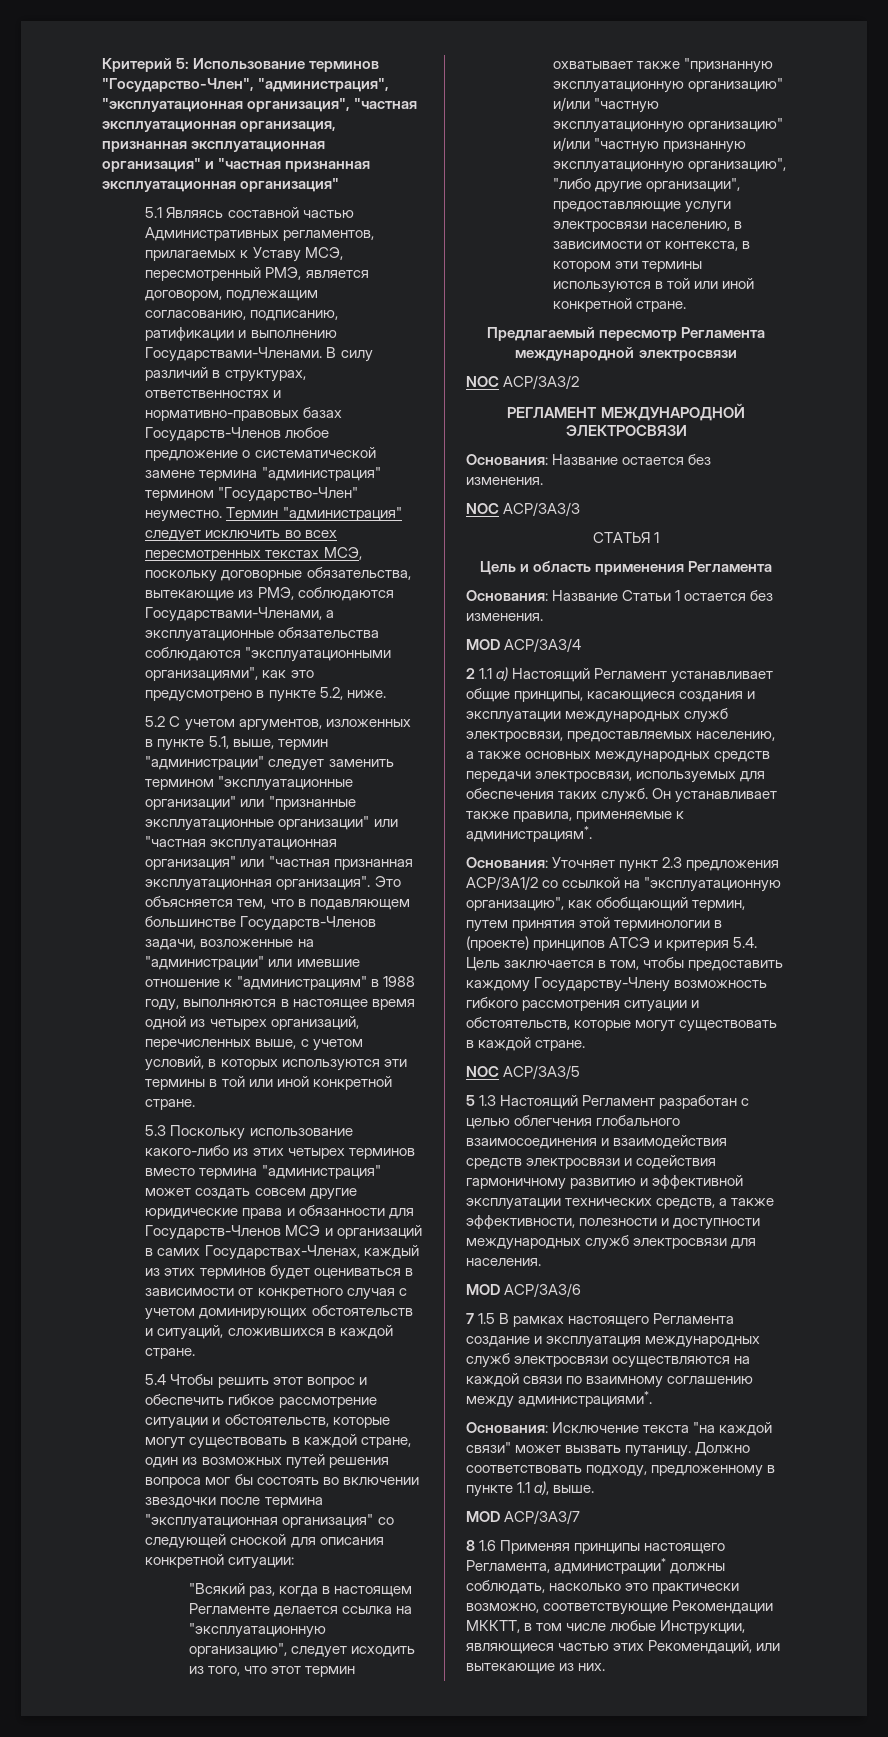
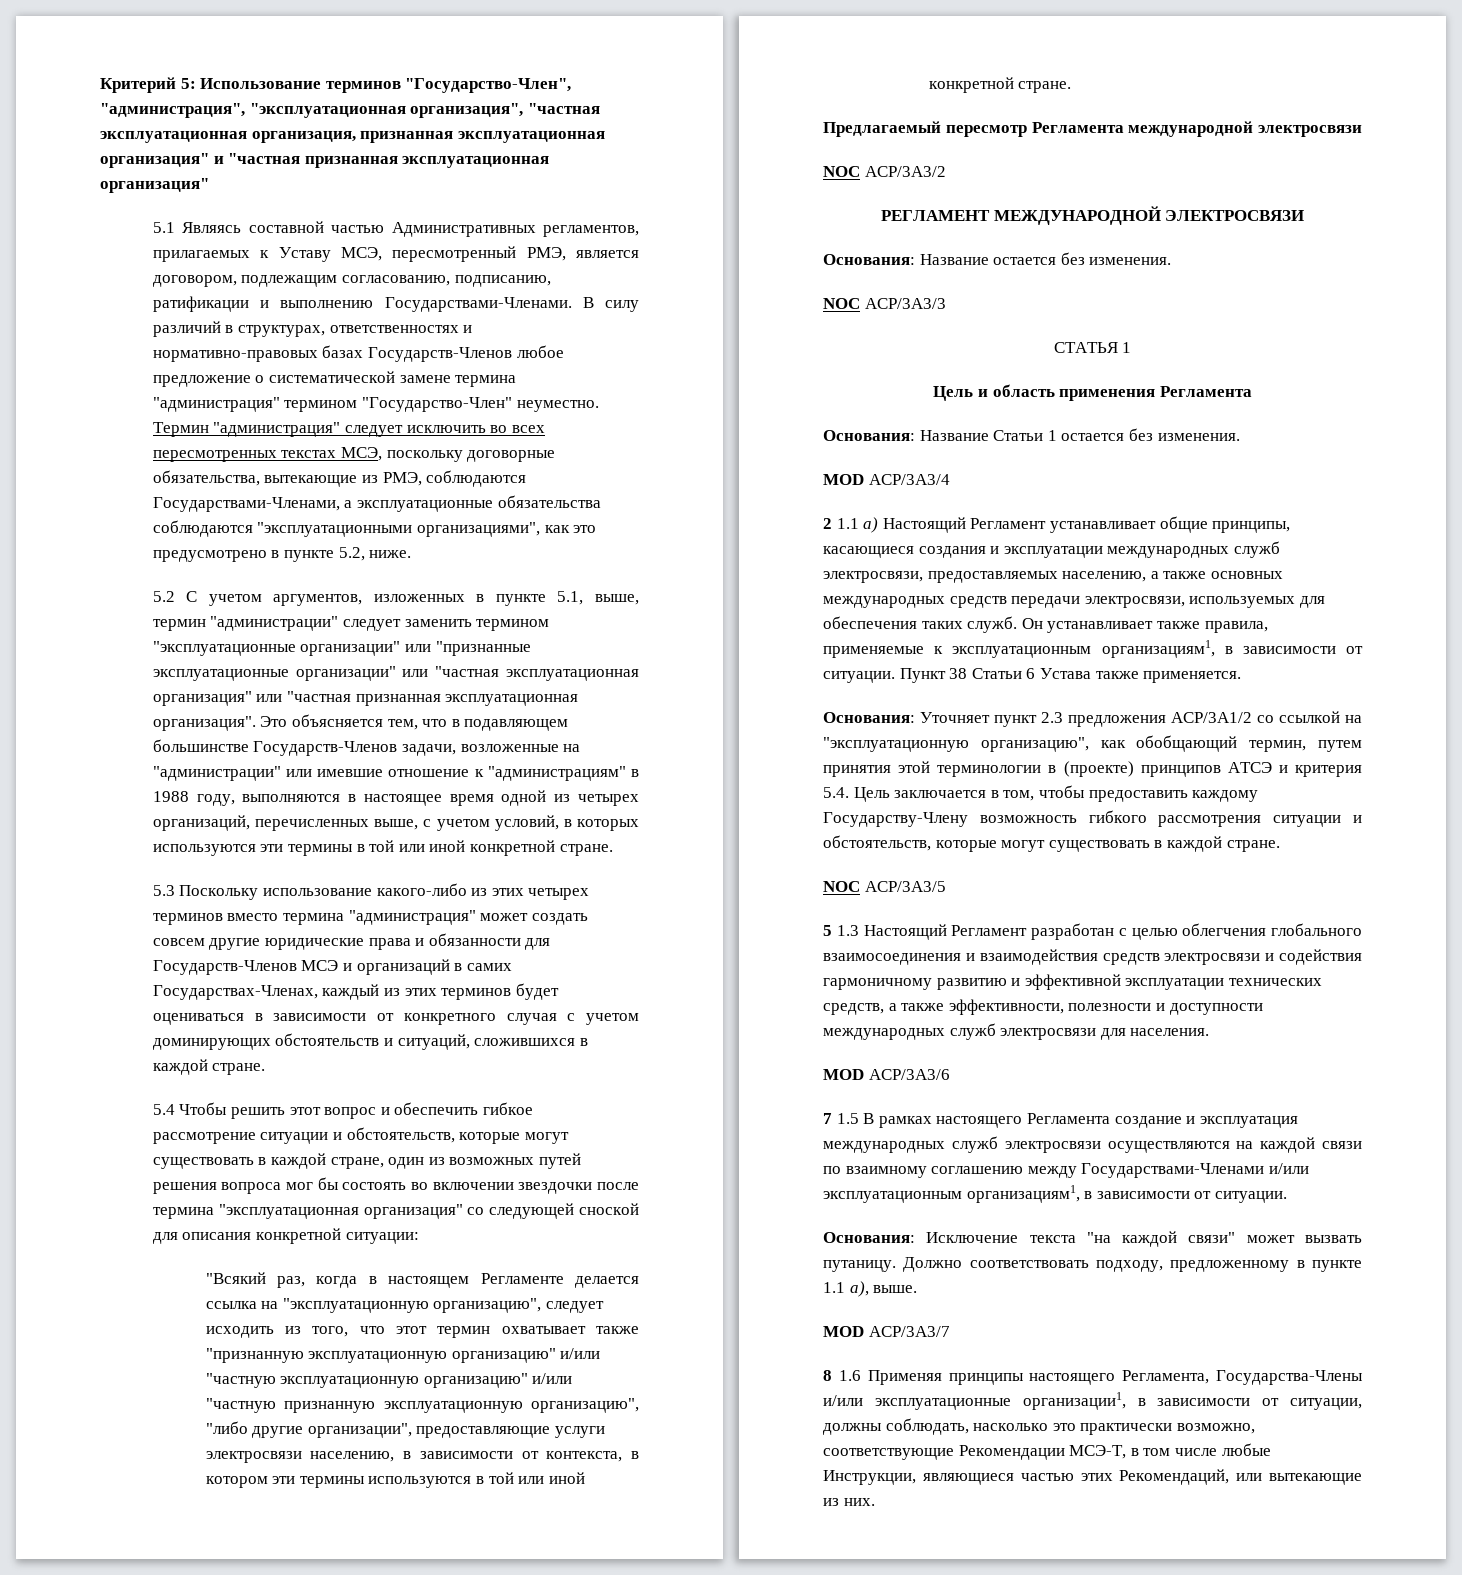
- Он устанавливает также правила, применяемые к администрациям*.
+ Он устанавливает также правила, применяемые к эксплуатационным организациям1, в зависимости от ситуации. Пункт 38 Статьи 6 Устава также применяется.
- 7 1.5 В рамках настоящего Регламента создание и эксплуатация международных служб электросвязи осуществляются на каждой связи по взаимному соглашению между администрациями*.
+ 7 1.5 В рамках настоящего Регламента создание и эксплуатация международных служб электросвязи осуществляются на каждой связи по взаимному соглашению между Государствами-Членами и/или эксплуатационным организациям1, в зависимости от ситуации.
- 8 1.6 Применяя принципы настоящего Регламента, администрации* должны соблюдать, насколько это практически возможно, соответствующие Рекомендации МККТТ, в том числе любые Инструкции, являющиеся частью этих Рекомендаций, или вытекающие из них.
+ 8 1.6 Применяя принципы настоящего Регламента, Государства-Члены и/или эксплуатационные организации1, в зависимости от ситуации, должны соблюдать, насколько это практически возможно, соответствующие Рекомендации МСЭ-Т, в том числе любые Инструкции, являющиеся частью этих Рекомендаций, или вытекающие из них.

